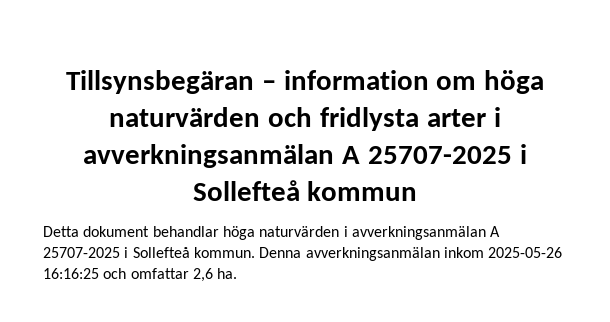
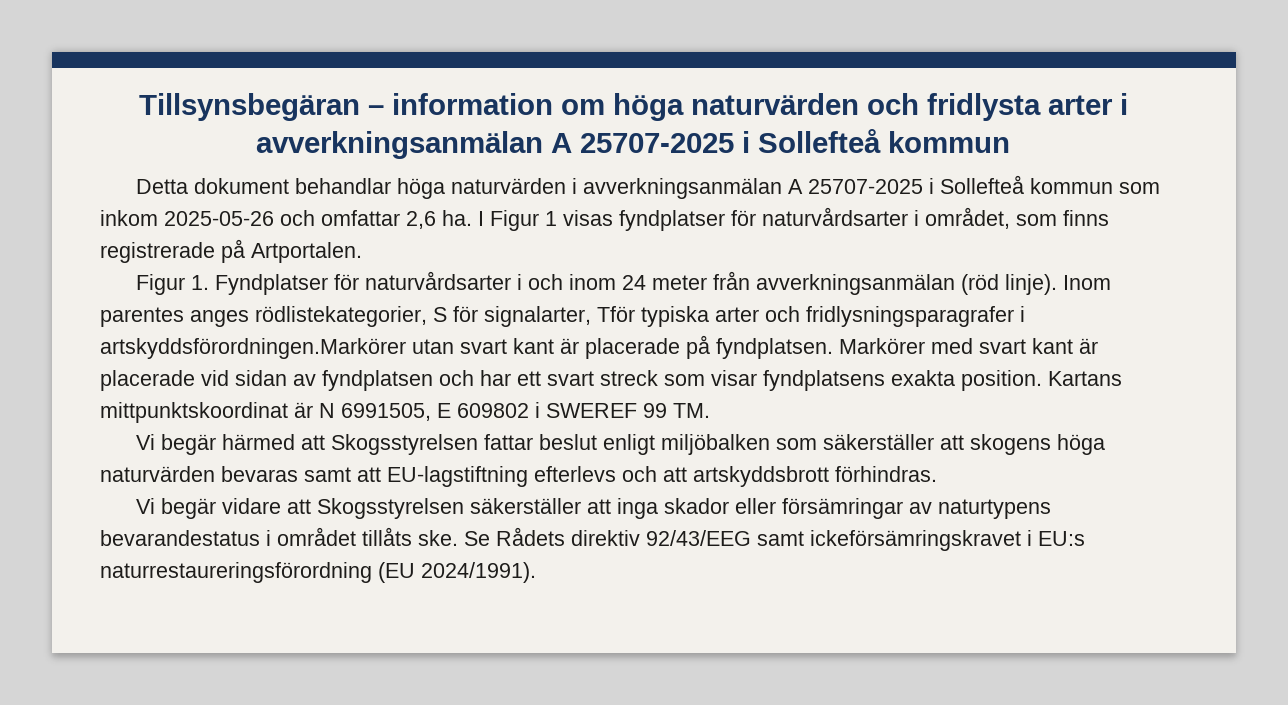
- Detta dokument behandlar höga naturvärden i avverkningsanmälan A 25707-2025 i Sollefteå kommun. Denna avverkningsanmälan inkom 2025-05-26 16:16:25 och omfattar 2,6 ha.
+ Detta dokument behandlar höga naturvärden i avverkningsanmälan A 25707-2025 i Sollefteå kommun som inkom 2025-05-26 och omfattar 2,6 ha.
+ I Figur 1 visas fyndplatser för naturvårdsarter i området, som finns registrerade på Artportalen.
+ Figur 1. Fyndplatser för naturvårdsarter i och inom 24 meter från avverkningsanmälan (röd linje). Inom parentes anges rödlistekategorier, S för signalarter, Tför typiska arter och fridlysningsparagrafer i artskyddsförordningen.Markörer utan svart kant är placerade på fyndplatsen. Markörer med svart kant är placerade vid sidan av fyndplatsen och har ett svart streck som visar fyndplatsens exakta position. Kartans mittpunktskoordinat är N 6991505, E 609802 i SWEREF 99 TM.
+ Vi begär härmed att Skogsstyrelsen fattar beslut enligt miljöbalken som säkerställer att skogens höga naturvärden bevaras samt att EU-lagstiftning efterlevs och att artskyddsbrott förhindras.
+ Vi begär vidare att Skogsstyrelsen säkerställer att inga skador eller försämringar av naturtypens bevarandestatus i området tillåts ske. Se Rådets direktiv 92/43/EEG samt ickeförsämringskravet i EU:s naturrestaureringsförordning (EU 2024/1991).

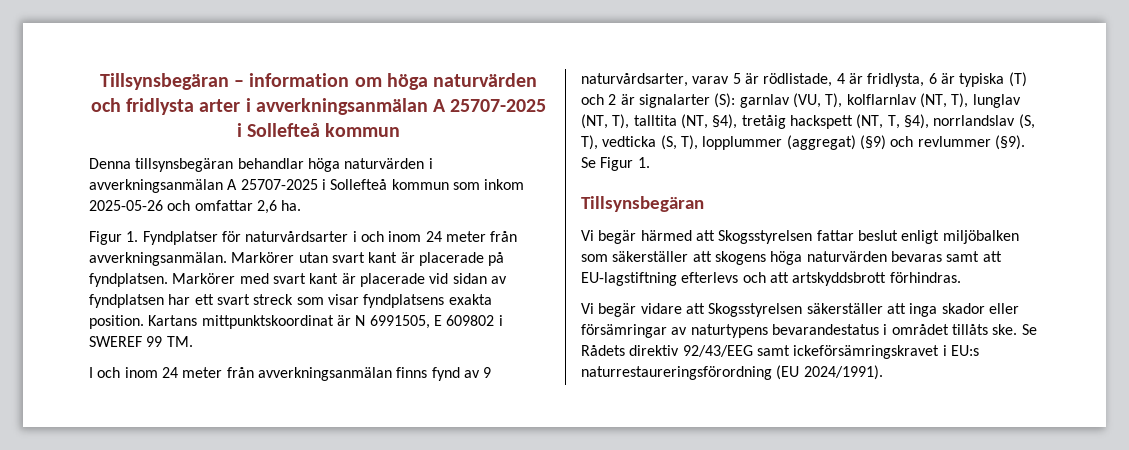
- Detta dokument behandlar höga naturvärden i avverkningsanmälan A 25707-2025 i Sollefteå kommun som inkom 2025-05-26 och omfattar 2,6 ha. I Figur 1 visas fyndplatser för naturvårdsarter i området, som finns registrerade på Artportalen.
+ Denna tillsynsbegäran behandlar höga naturvärden i avverkningsanmälan A 25707-2025 i Sollefteå kommun som inkom 2025-05-26 och omfattar 2,6 ha.
- Figur 1. Fyndplatser för naturvårdsarter i och inom 24 meter från avverkningsanmälan (röd linje). Inom parentes anges rödlistekategorier, S för signalarter, Tför typiska arter och fridlysningsparagrafer i artskyddsförordningen.Markörer utan svart kant är placerade på fyndplatsen.
+ Figur 1. Fyndplatser för naturvårdsarter i och inom 24 meter från avverkningsanmälan. Markörer utan svart kant är placerade på fyndplatsen.
- Markörer med svart kant är placerade vid sidan av fyndplatsen och har ett svart streck som visar fyndplatsens exakta position.
+ Markörer med svart kant är placerade vid sidan av fyndplatsen har ett svart streck som visar fyndplatsens exakta position.
+ I och inom 24 meter från avverkningsanmälan finns fynd av 9 naturvårdsarter, varav 5 är rödlistade, 4 är fridlysta, 6 är typiska (T) och 2 är signalarter (S): garnlav (VU, T), kolflarnlav (NT, T), lunglav (NT, T), talltita (NT, §4), tretåig hackspett (NT, T, §4), norrlandslav (S, T), vedticka (S, T), lopplummer (aggregat) (§9) och revlummer (§9). Se Figur 1.
+ Tillsynsbegäran

